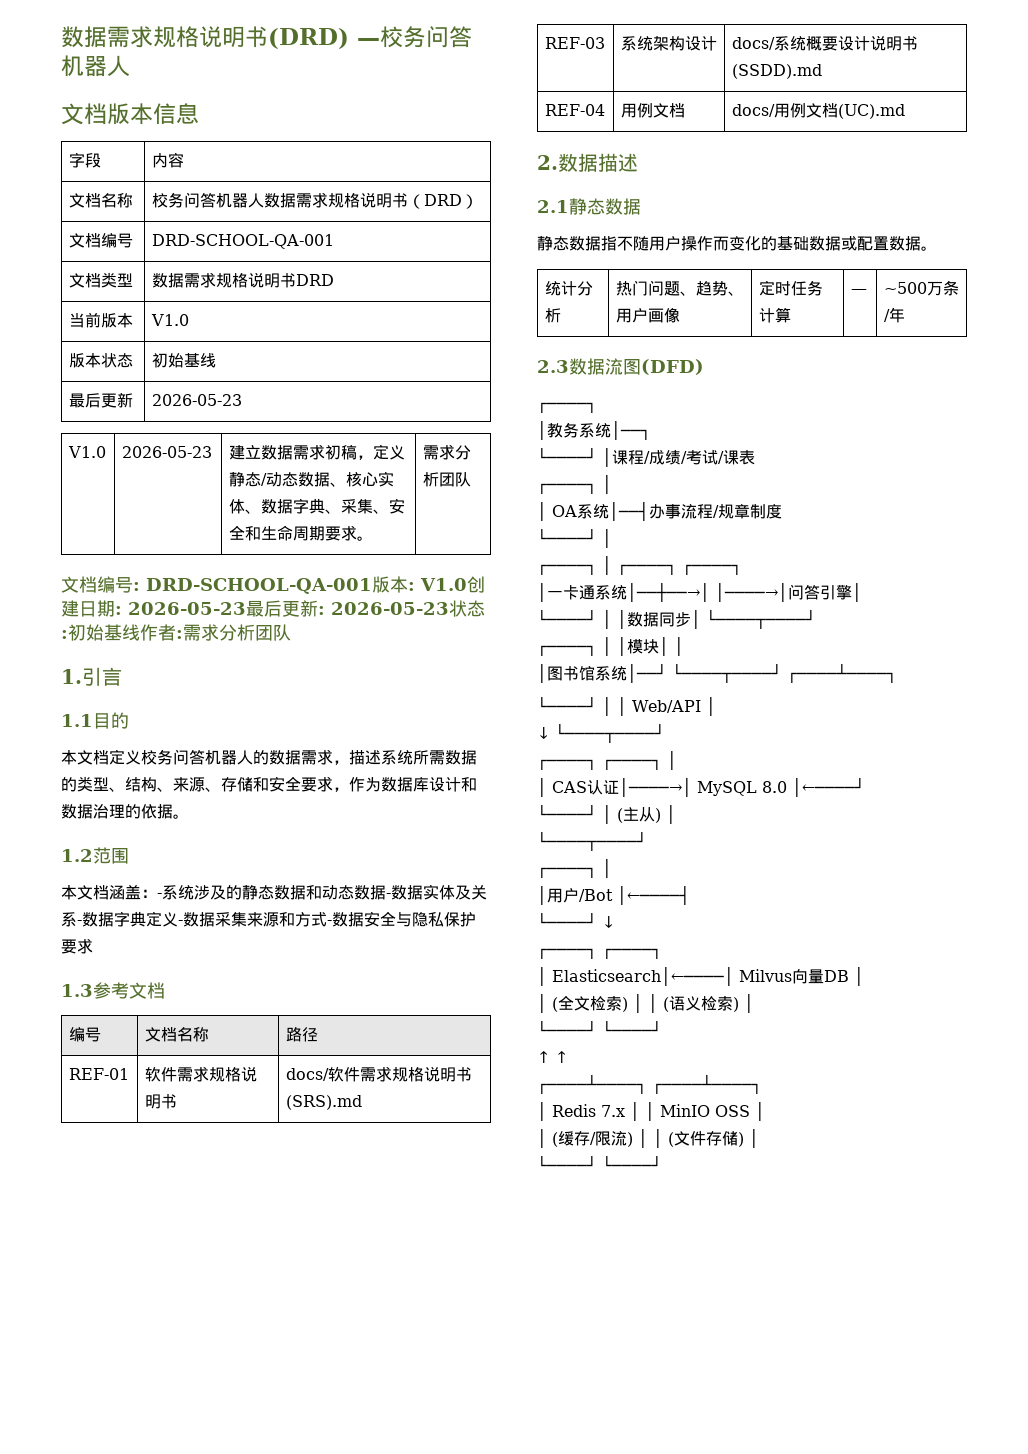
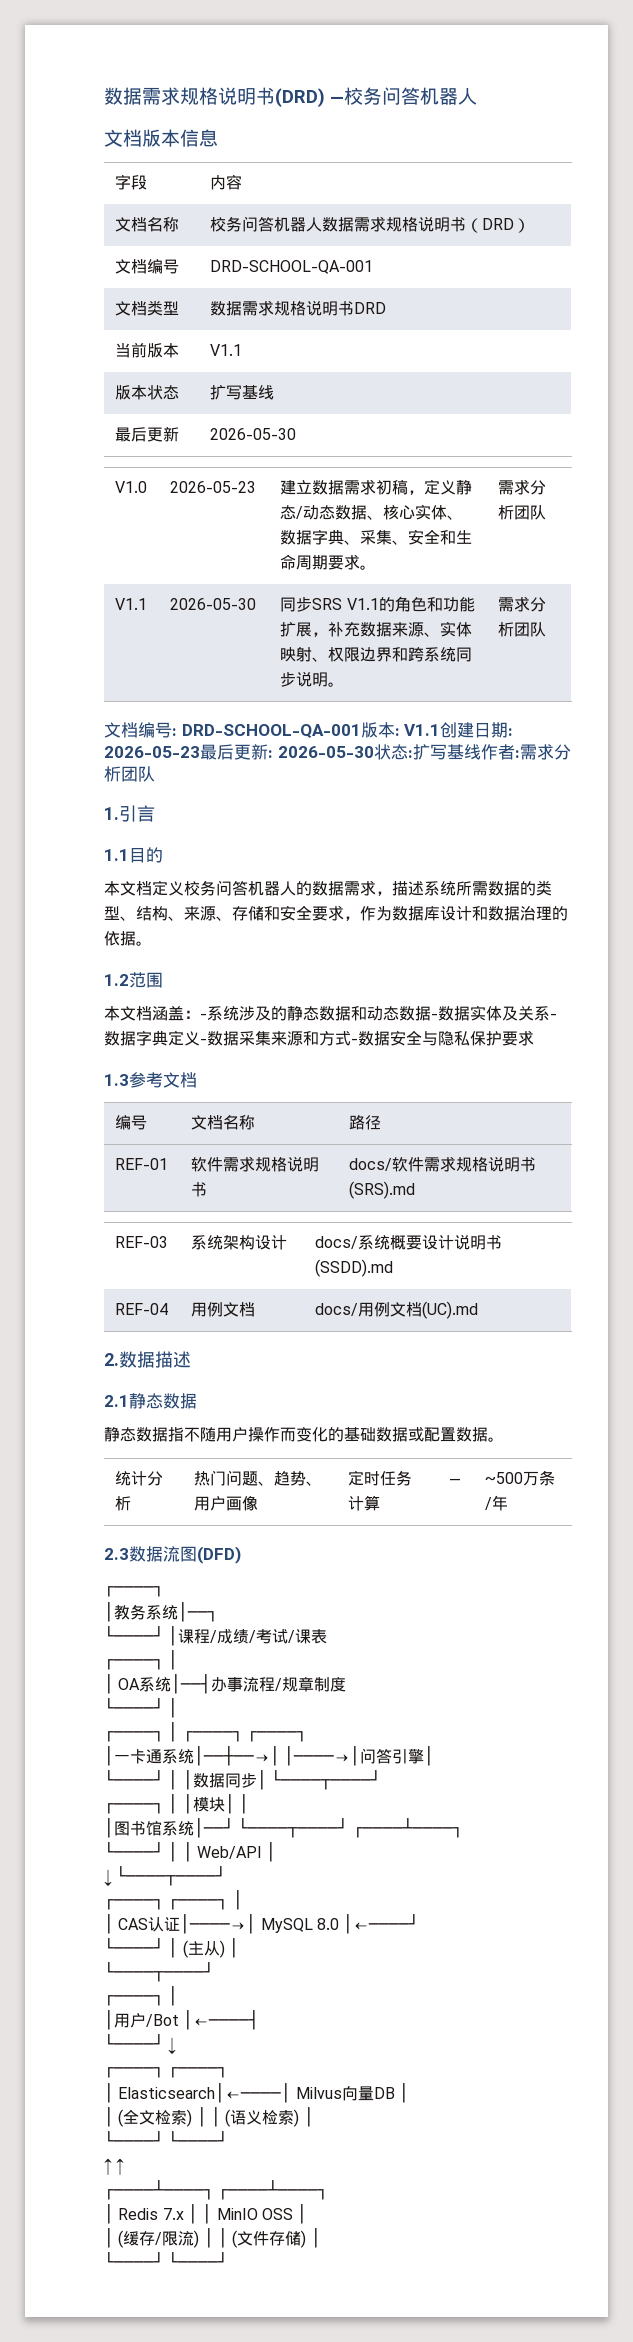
- 当前版本 | V1.0
+ 当前版本 | V1.1
- 版本状态 | 初始基线
+ 版本状态 | 扩写基线
- 最后更新 | 2026-05-23
+ 最后更新 | 2026-05-30
+ V1.1 | 2026-05-30 | 同步SRS V1.1的角色和功能扩展，补充数据来源、实体映射、权限边界和跨系统同步说明。 | 需求分析团队
- 文档编号: DRD-SCHOOL-QA-001版本: V1.0创建日期: 2026-05-23最后更新: 2026-05-23状态:初始基线作者:需求分析团队
+ 文档编号: DRD-SCHOOL-QA-001版本: V1.1创建日期: 2026-05-23最后更新: 2026-05-30状态:扩写基线作者:需求分析团队

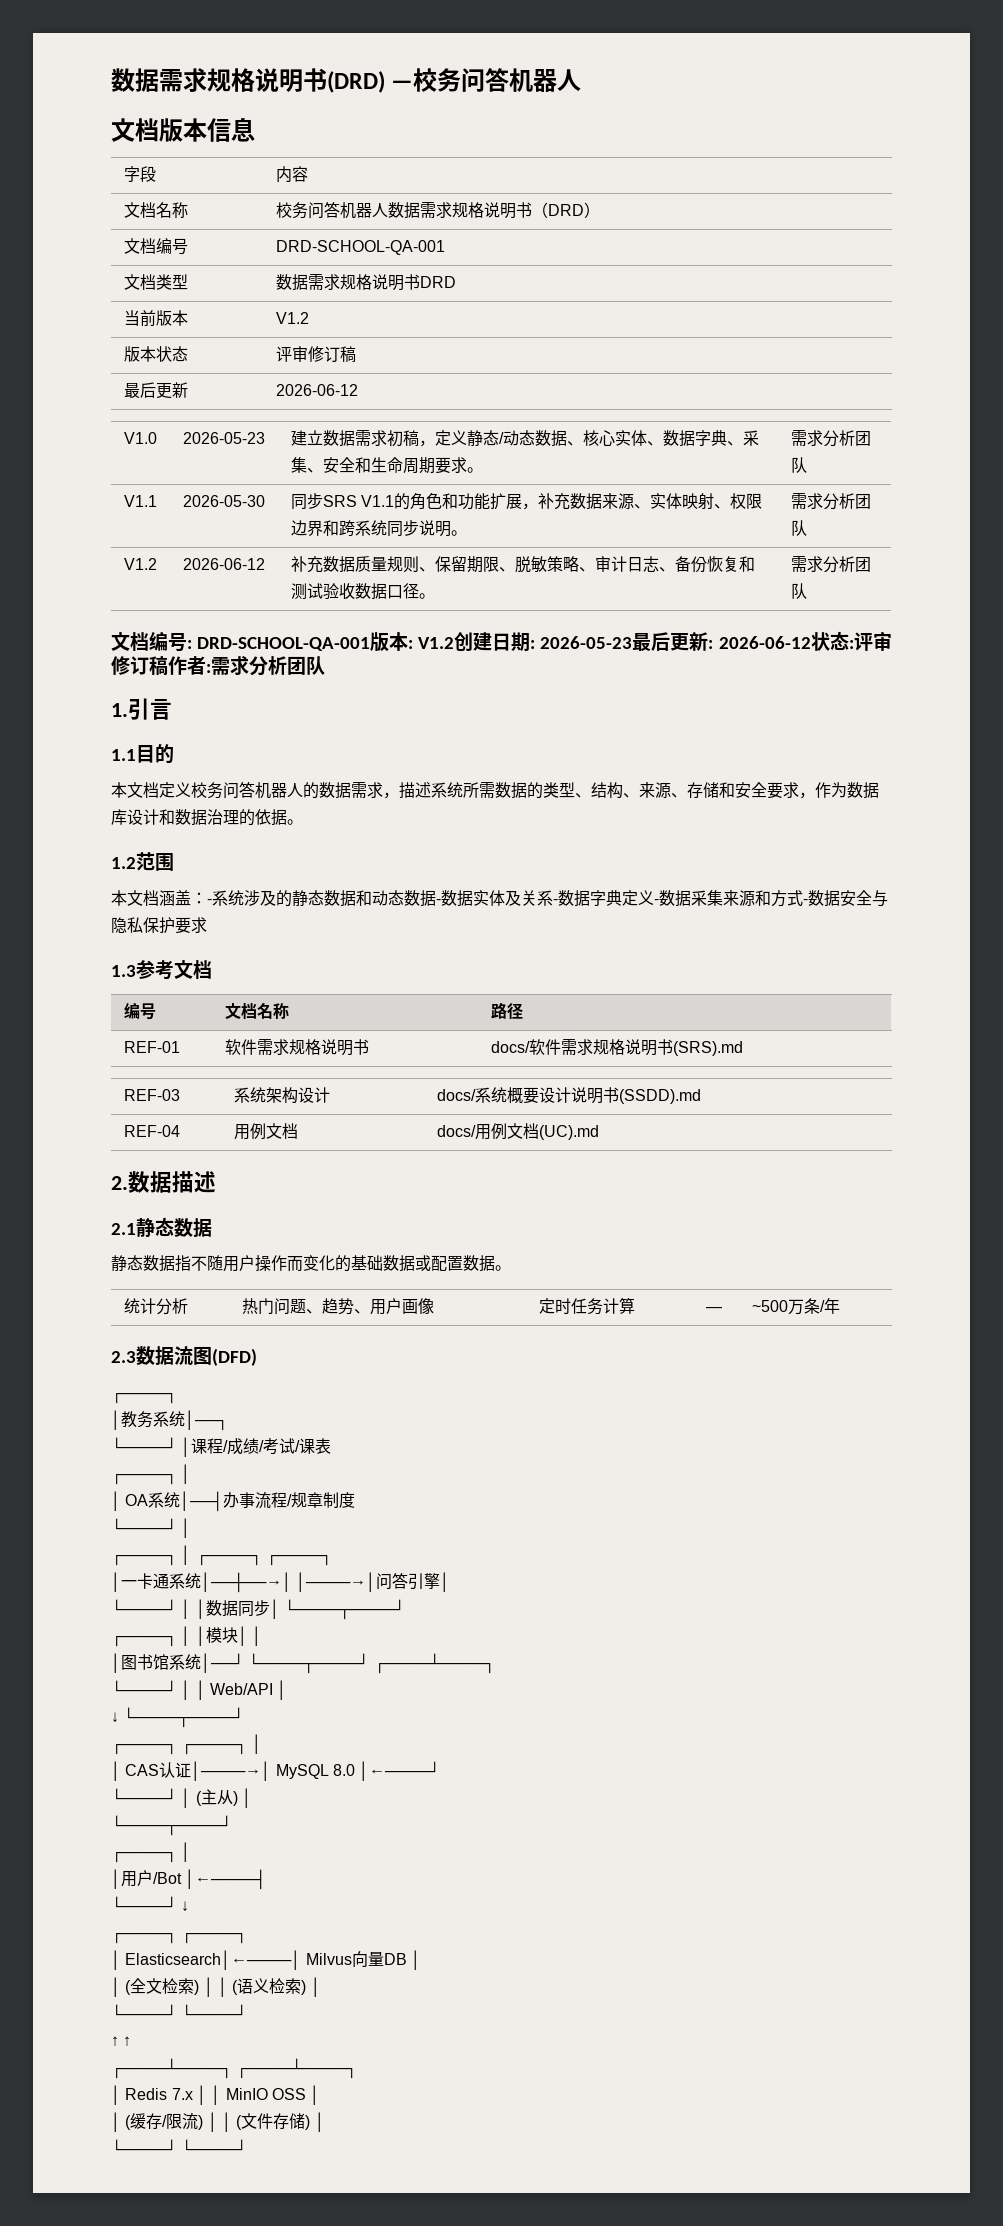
- 当前版本 | V1.1
+ 当前版本 | V1.2
- 版本状态 | 扩写基线
+ 版本状态 | 评审修订稿
- 最后更新 | 2026-05-30
+ 最后更新 | 2026-06-12
+ V1.2 | 2026-06-12 | 补充数据质量规则、保留期限、脱敏策略、审计日志、备份恢复和测试验收数据口径。 | 需求分析团队
- 文档编号: DRD-SCHOOL-QA-001版本: V1.1创建日期: 2026-05-23最后更新: 2026-05-30状态:扩写基线作者:需求分析团队
+ 文档编号: DRD-SCHOOL-QA-001版本: V1.2创建日期: 2026-05-23最后更新: 2026-06-12状态:评审修订稿作者:需求分析团队

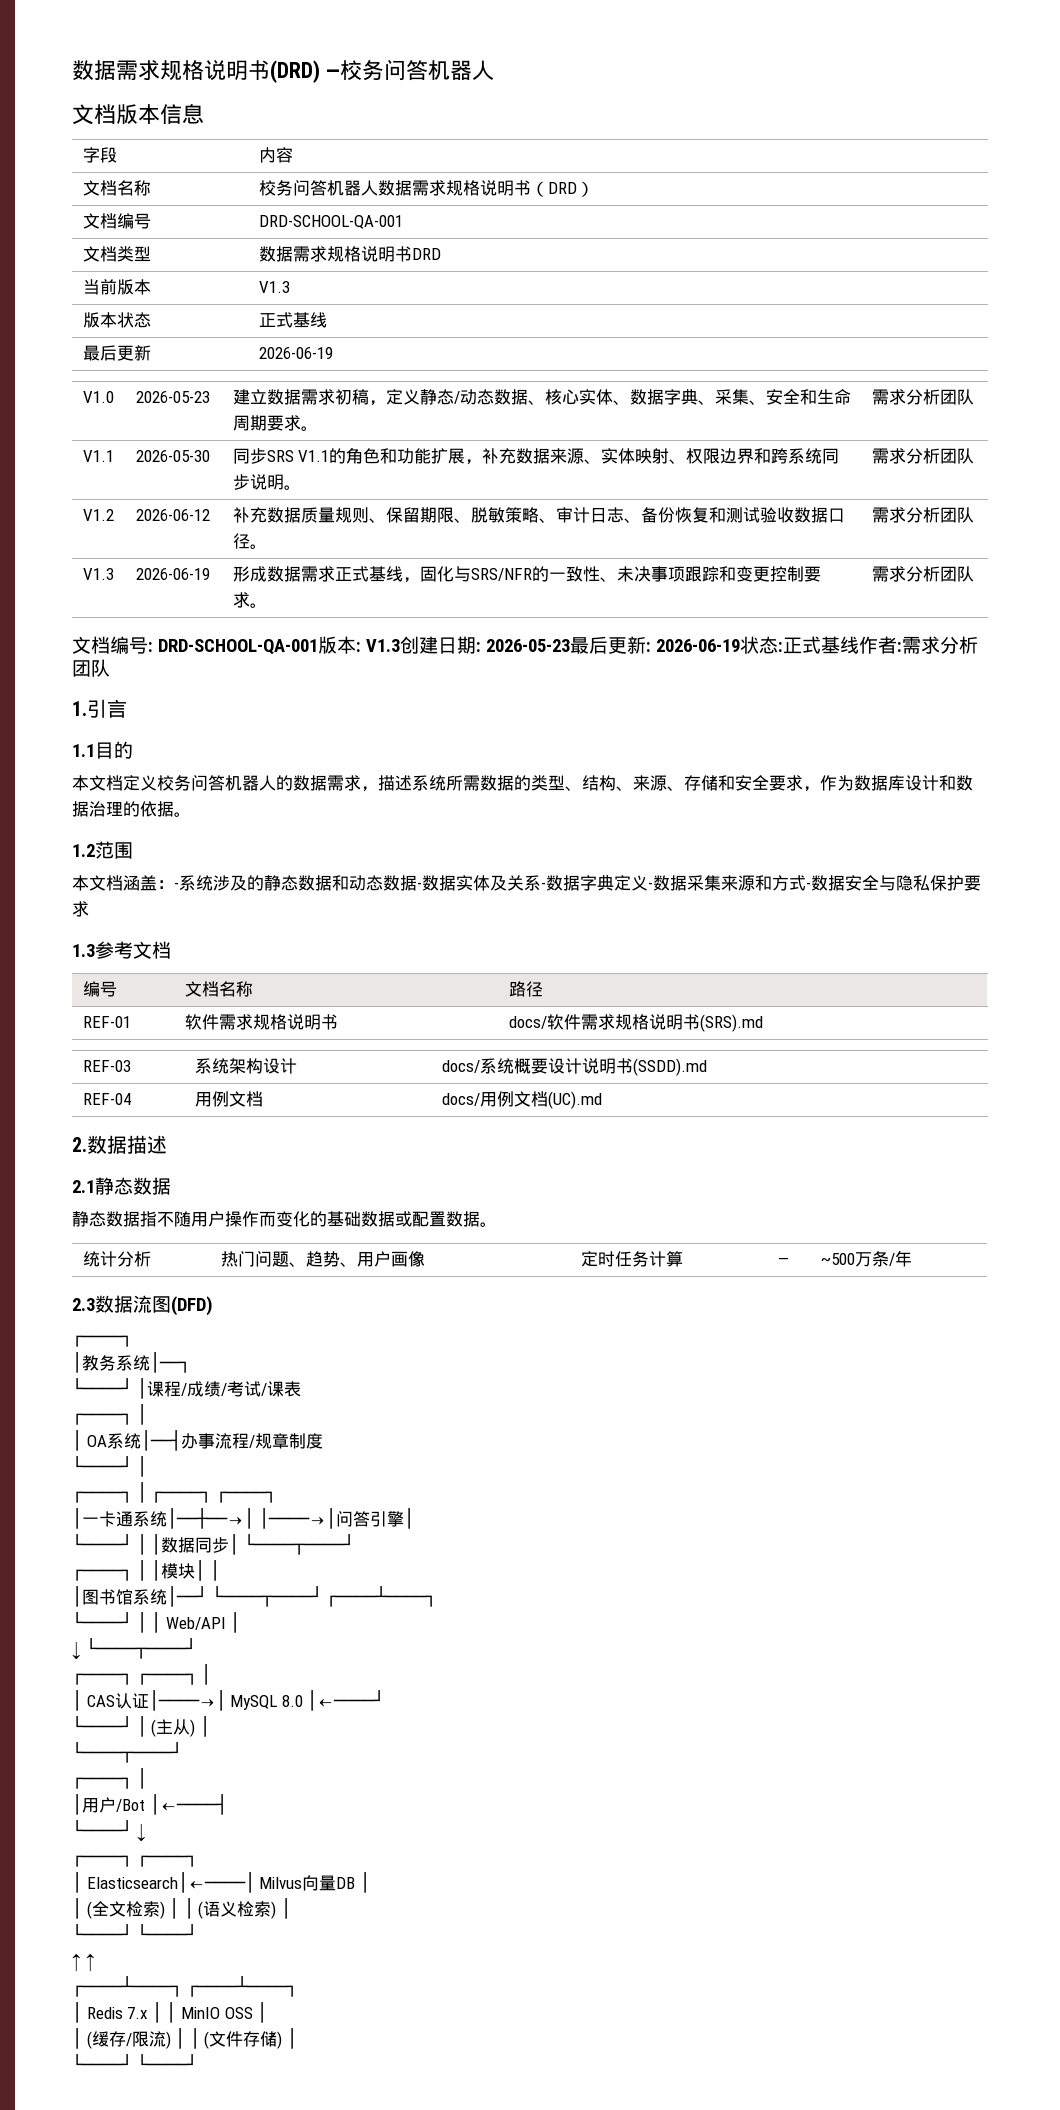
- 当前版本 | V1.2
+ 当前版本 | V1.3
- 版本状态 | 评审修订稿
+ 版本状态 | 正式基线
- 最后更新 | 2026-06-12
+ 最后更新 | 2026-06-19
+ V1.3 | 2026-06-19 | 形成数据需求正式基线，固化与SRS/NFR的一致性、未决事项跟踪和变更控制要求。 | 需求分析团队
- 文档编号: DRD-SCHOOL-QA-001版本: V1.2创建日期: 2026-05-23最后更新: 2026-06-12状态:评审修订稿作者:需求分析团队
+ 文档编号: DRD-SCHOOL-QA-001版本: V1.3创建日期: 2026-05-23最后更新: 2026-06-19状态:正式基线作者:需求分析团队

